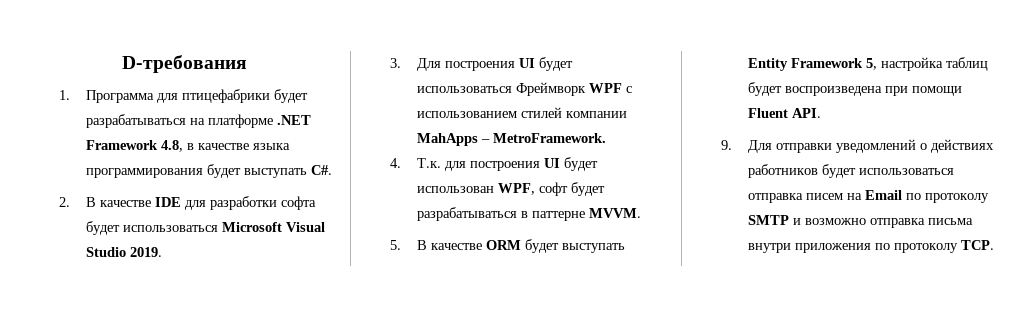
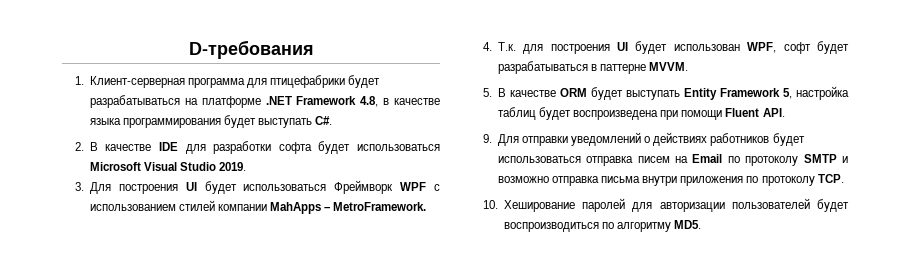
- 1. Программа для птицефабрики будет разрабатываться на платформе .NET Framework 4.8, в качестве языка программирования будет выступать C#.
+ 1. Клиент-серверная программа для птицефабрики будет разрабатываться на платформе .NET Framework 4.8, в качестве языка программирования будет выступать C#.
+ 10. Хеширование паролей для авторизации пользователей будет воспроизводиться по алгоритму MD5.

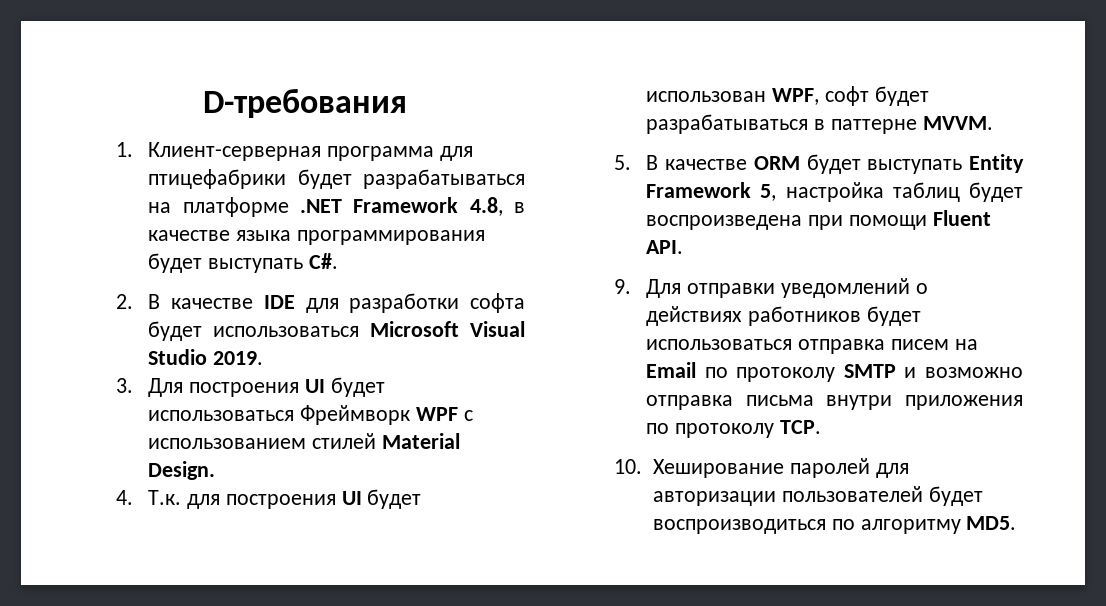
- 3. Для построения UI будет использоваться Фреймворк WPF с использованием стилей компании MahApps – MetroFramework.
+ 3. Для построения UI будет использоваться Фреймворк WPF с использованием стилей Material Design.

